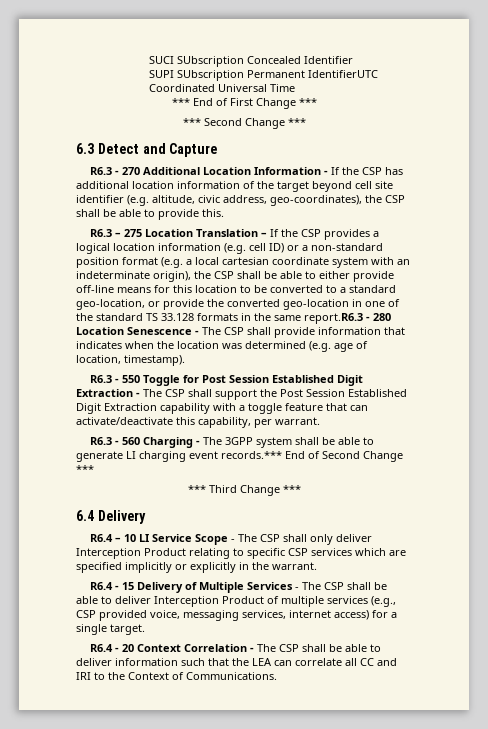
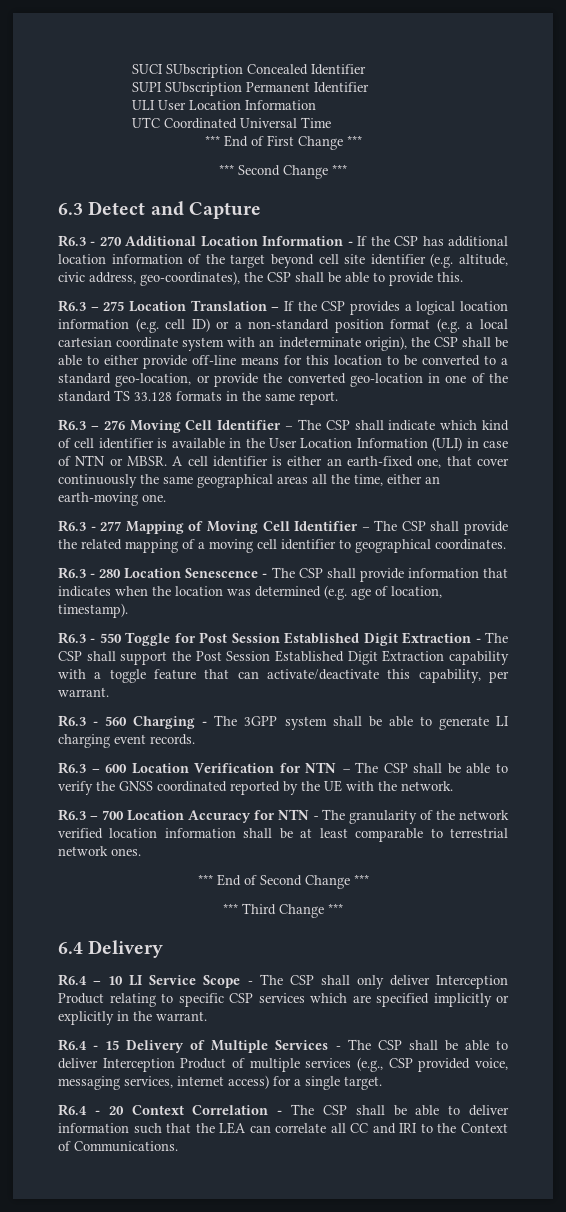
- SUPI SUbscription Permanent IdentifierUTC Coordinated Universal Time
+ SUPI SUbscription Permanent Identifier
+ ULI User Location Information
+ UTC Coordinated Universal Time
- R6.3 – 275 Location Translation – If the CSP provides a logical location information (e.g. cell ID) or a non-standard position format (e.g. a local cartesian coordinate system with an indeterminate origin), the CSP shall be able to either provide off-line means for this location to be converted to a standard geo-location, or provide the converted geo-location in one of the standard TS 33.128 formats in the same report.R6.3 - 280 Location Senescence - The CSP shall provide information that indicates when the location was determined (e.g. age of location, timestamp).
+ R6.3 – 275 Location Translation – If the CSP provides a logical location information (e.g. cell ID) or a non-standard position format (e.g. a local cartesian coordinate system with an indeterminate origin), the CSP shall be able to either provide off-line means for this location to be converted to a standard geo-location, or provide the converted geo-location in one of the standard TS 33.128 formats in the same report.
+ R6.3 – 276 Moving Cell Identifier – The CSP shall indicate which kind of cell identifier is available in the User Location Information (ULI) in case of NTN or MBSR. A cell identifier is either an earth-fixed one, that cover continuously the same geographical areas all the time, either an earth-moving one.
+ R6.3 - 277 Mapping of Moving Cell Identifier – The CSP shall provide the related mapping of a moving cell identifier to geographical coordinates.
+ R6.3 - 280 Location Senescence - The CSP shall provide information that indicates when the location was determined (e.g. age of location, timestamp).
- R6.3 - 560 Charging - The 3GPP system shall be able to generate LI charging event records.*** End of Second Change ***
+ R6.3 - 560 Charging - The 3GPP system shall be able to generate LI charging event records.
+ R6.3 – 600 Location Verification for NTN – The CSP shall be able to verify the GNSS coordinated reported by the UE with the network.
+ R6.3 – 700 Location Accuracy for NTN - The granularity of the network verified location information shall be at least comparable to terrestrial network ones.
+ *** End of Second Change ***

